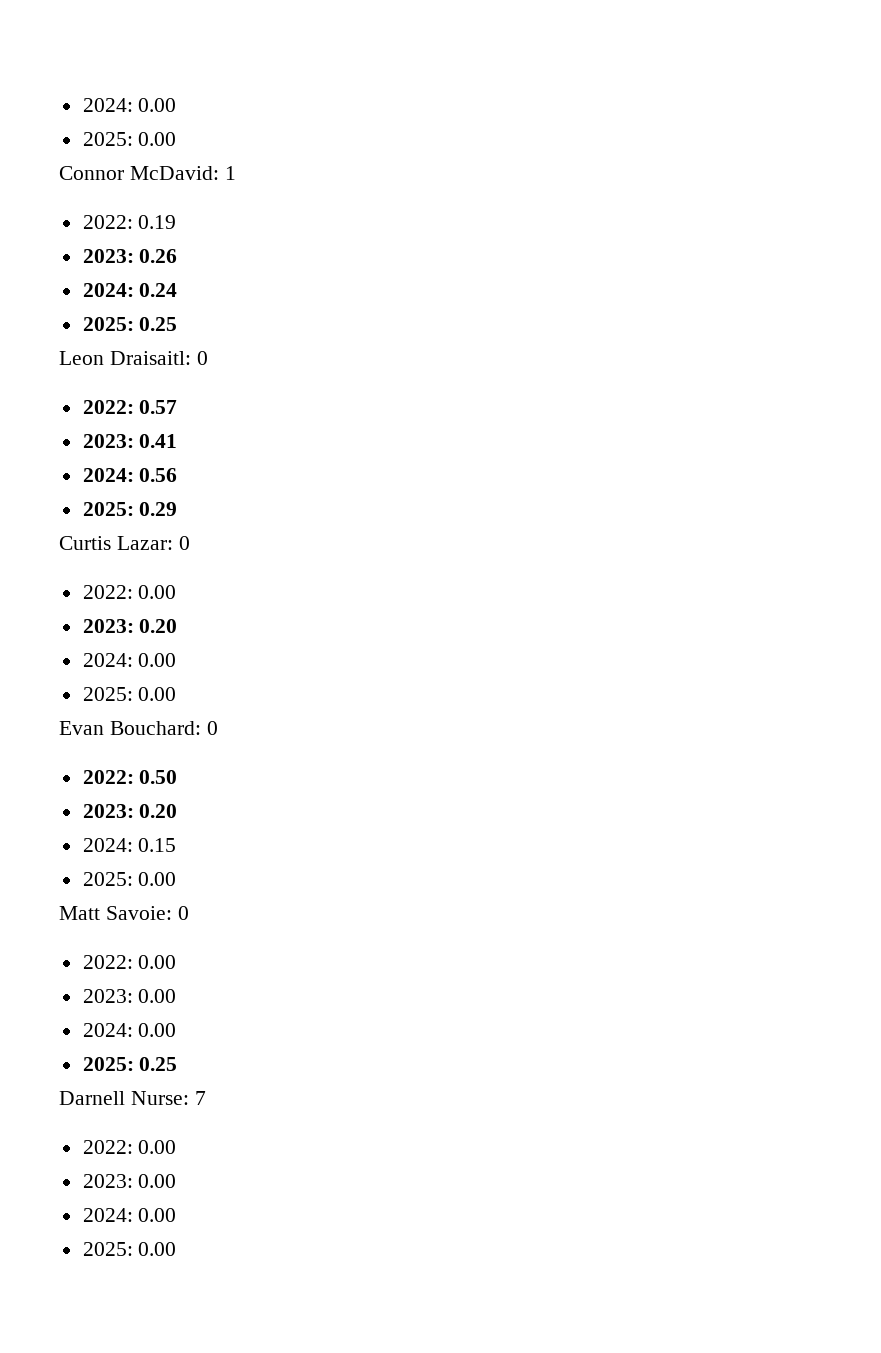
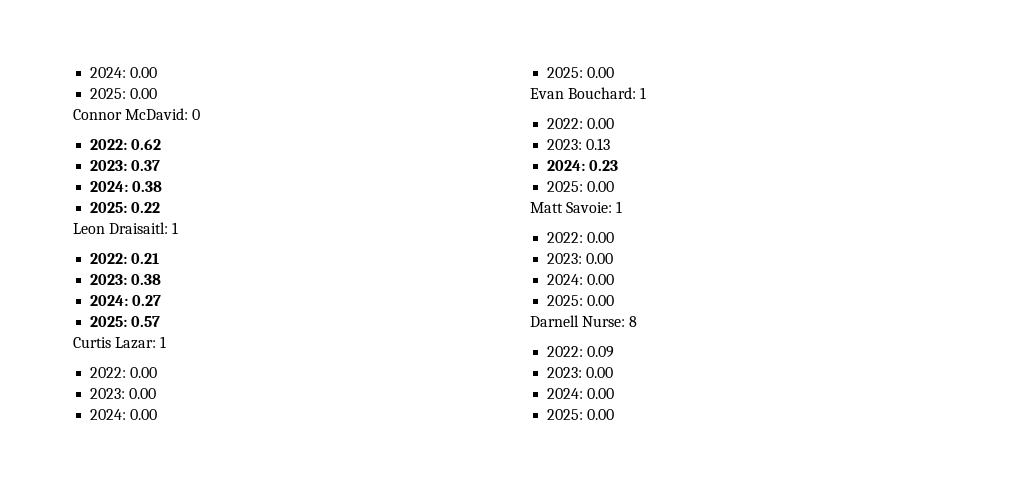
- Connor McDavid: 1
- 2022: 0.19
- 2023: 0.26
- 2024: 0.24
- 2025: 0.25
- Leon Draisaitl: 0
- 2022: 0.57
- 2023: 0.41
- 2024: 0.56
- 2025: 0.29
- Curtis Lazar: 0
- 2022: 0.00
- 2023: 0.20
- 2024: 0.00
- 2025: 0.00
- Evan Bouchard: 0
- 2022: 0.50
- 2023: 0.20
- 2024: 0.15
- 2025: 0.00
- Matt Savoie: 0
+ Connor McDavid: 0
+ 2022: 0.62
+ 2023: 0.37
+ 2024: 0.38
+ 2025: 0.22
+ Leon Draisaitl: 1
+ 2022: 0.21
+ 2023: 0.38
+ 2024: 0.27
+ 2025: 0.57
+ Curtis Lazar: 1
  2022: 0.00
  2023: 0.00
  2024: 0.00
- 2025: 0.25
- Darnell Nurse: 7
+ 2025: 0.00
+ Evan Bouchard: 1
  2022: 0.00
+ 2023: 0.13
+ 2024: 0.23
+ 2025: 0.00
+ Matt Savoie: 1
+ 2022: 0.00
+ 2023: 0.00
+ 2024: 0.00
+ 2025: 0.00
+ Darnell Nurse: 8
+ 2022: 0.09

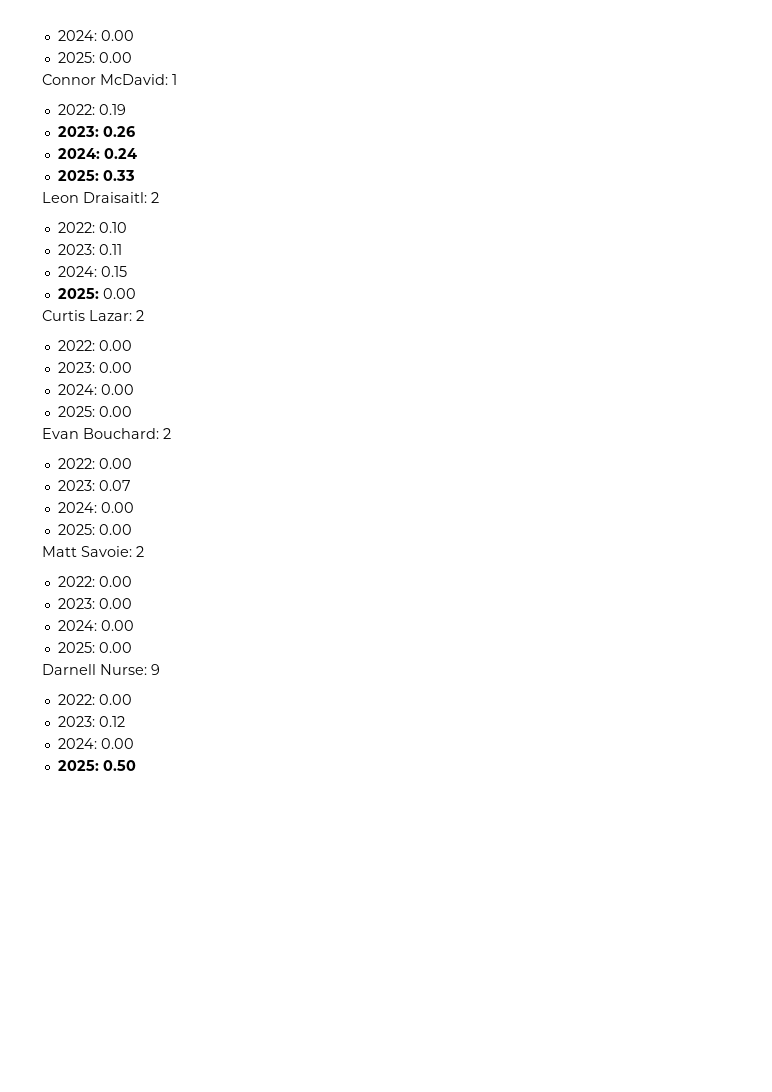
- Connor McDavid: 0
- 2022: 0.62
- 2023: 0.37
- 2024: 0.38
- 2025: 0.22
+ Connor McDavid: 1
+ 2022: 0.19
+ 2023: 0.26
+ 2024: 0.24
+ 2025: 0.33
- Leon Draisaitl: 1
- 2022: 0.21
- 2023: 0.38
- 2024: 0.27
- 2025: 0.57
+ Leon Draisaitl: 2
+ 2022: 0.10
+ 2023: 0.11
+ 2024: 0.15
+ 2025: 0.00
- Curtis Lazar: 1
+ Curtis Lazar: 2
- Evan Bouchard: 1
+ Evan Bouchard: 2
  2022: 0.00
- 2023: 0.13
- 2024: 0.23
+ 2023: 0.07
+ 2024: 0.00
- Matt Savoie: 1
+ Matt Savoie: 2
- Darnell Nurse: 8
- 2022: 0.09
- 2023: 0.00
+ Darnell Nurse: 9
+ 2022: 0.00
+ 2023: 0.12
  2024: 0.00
- 2025: 0.00
+ 2025: 0.50

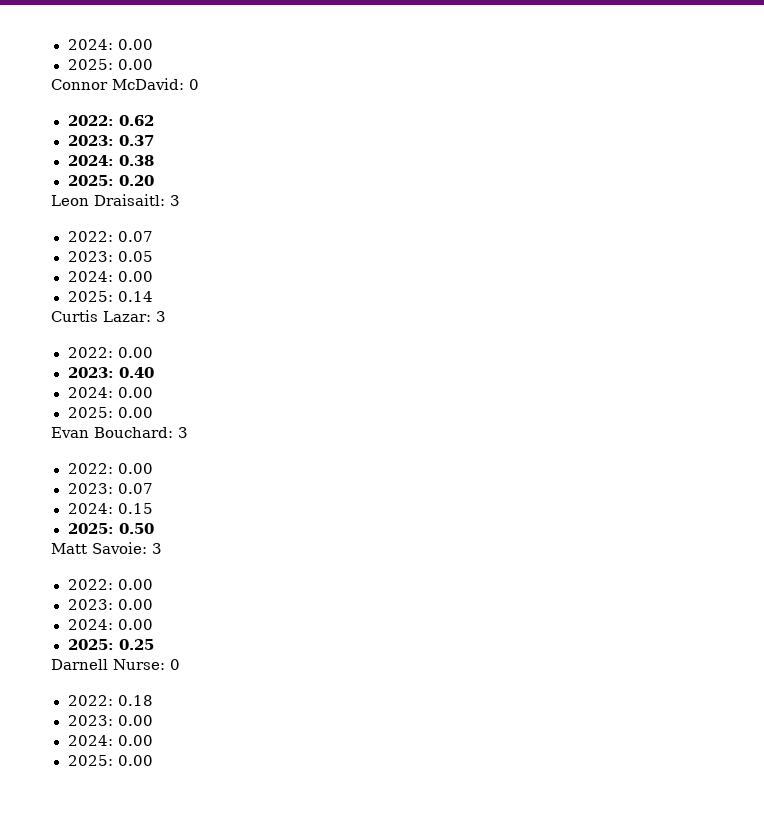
- Connor McDavid: 1
- 2022: 0.19
- 2023: 0.26
- 2024: 0.24
- 2025: 0.33
+ Connor McDavid: 0
+ 2022: 0.62
+ 2023: 0.37
+ 2024: 0.38
+ 2025: 0.20
- Leon Draisaitl: 2
- 2022: 0.10
- 2023: 0.11
+ Leon Draisaitl: 3
+ 2022: 0.07
+ 2023: 0.05
+ 2024: 0.00
+ 2025: 0.14
+ Curtis Lazar: 3
+ 2022: 0.00
+ 2023: 0.40
+ 2024: 0.00
+ 2025: 0.00
+ Evan Bouchard: 3
+ 2022: 0.00
+ 2023: 0.07
  2024: 0.15
- 2025: 0.00
- Curtis Lazar: 2
+ 2025: 0.50
+ Matt Savoie: 3
  2022: 0.00
  2023: 0.00
  2024: 0.00
- 2025: 0.00
- Evan Bouchard: 2
- 2022: 0.00
- 2023: 0.07
- 2024: 0.00
- 2025: 0.00
- Matt Savoie: 2
- 2022: 0.00
+ 2025: 0.25
+ Darnell Nurse: 0
+ 2022: 0.18
  2023: 0.00
  2024: 0.00
  2025: 0.00
- Darnell Nurse: 9
- 2022: 0.00
- 2023: 0.12
- 2024: 0.00
- 2025: 0.50

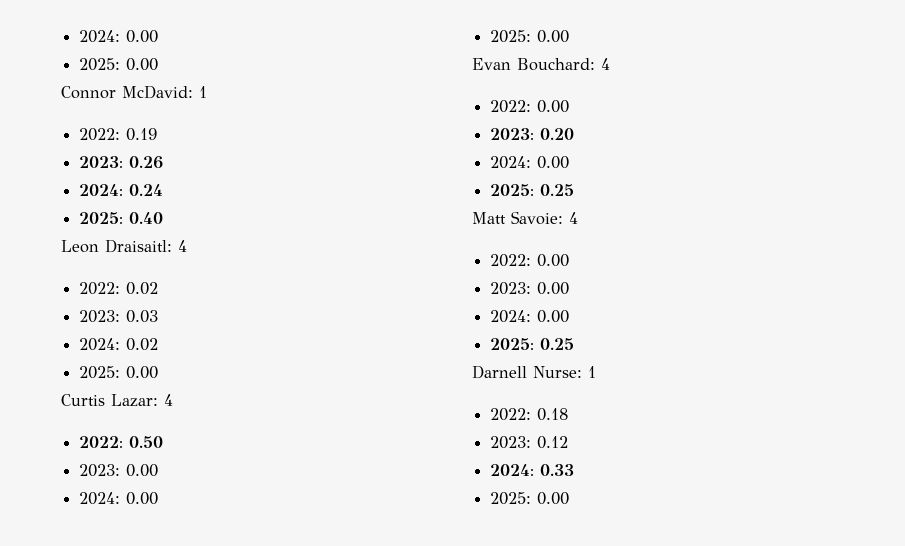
- Connor McDavid: 0
- 2022: 0.62
- 2023: 0.37
- 2024: 0.38
- 2025: 0.20
+ Connor McDavid: 1
+ 2022: 0.19
+ 2023: 0.26
+ 2024: 0.24
+ 2025: 0.40
- Leon Draisaitl: 3
- 2022: 0.07
- 2023: 0.05
- 2024: 0.00
- 2025: 0.14
+ Leon Draisaitl: 4
+ 2022: 0.02
+ 2023: 0.03
+ 2024: 0.02
+ 2025: 0.00
- Curtis Lazar: 3
- 2022: 0.00
- 2023: 0.40
+ Curtis Lazar: 4
+ 2022: 0.50
+ 2023: 0.00
- Evan Bouchard: 3
+ Evan Bouchard: 4
  2022: 0.00
- 2023: 0.07
- 2024: 0.15
- 2025: 0.50
+ 2023: 0.20
+ 2024: 0.00
+ 2025: 0.25
- Matt Savoie: 3
+ Matt Savoie: 4
- Darnell Nurse: 0
+ Darnell Nurse: 1
  2022: 0.18
- 2023: 0.00
- 2024: 0.00
+ 2023: 0.12
+ 2024: 0.33

